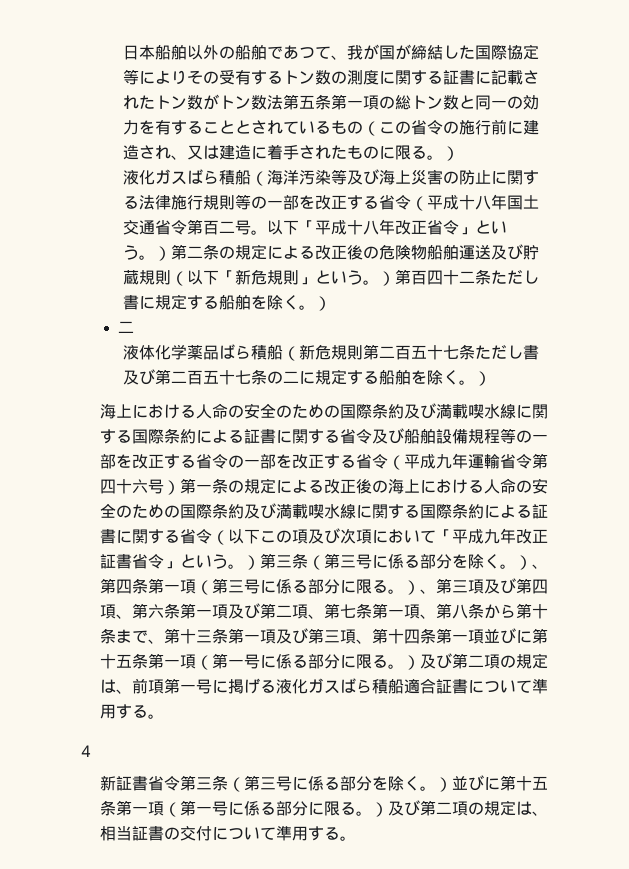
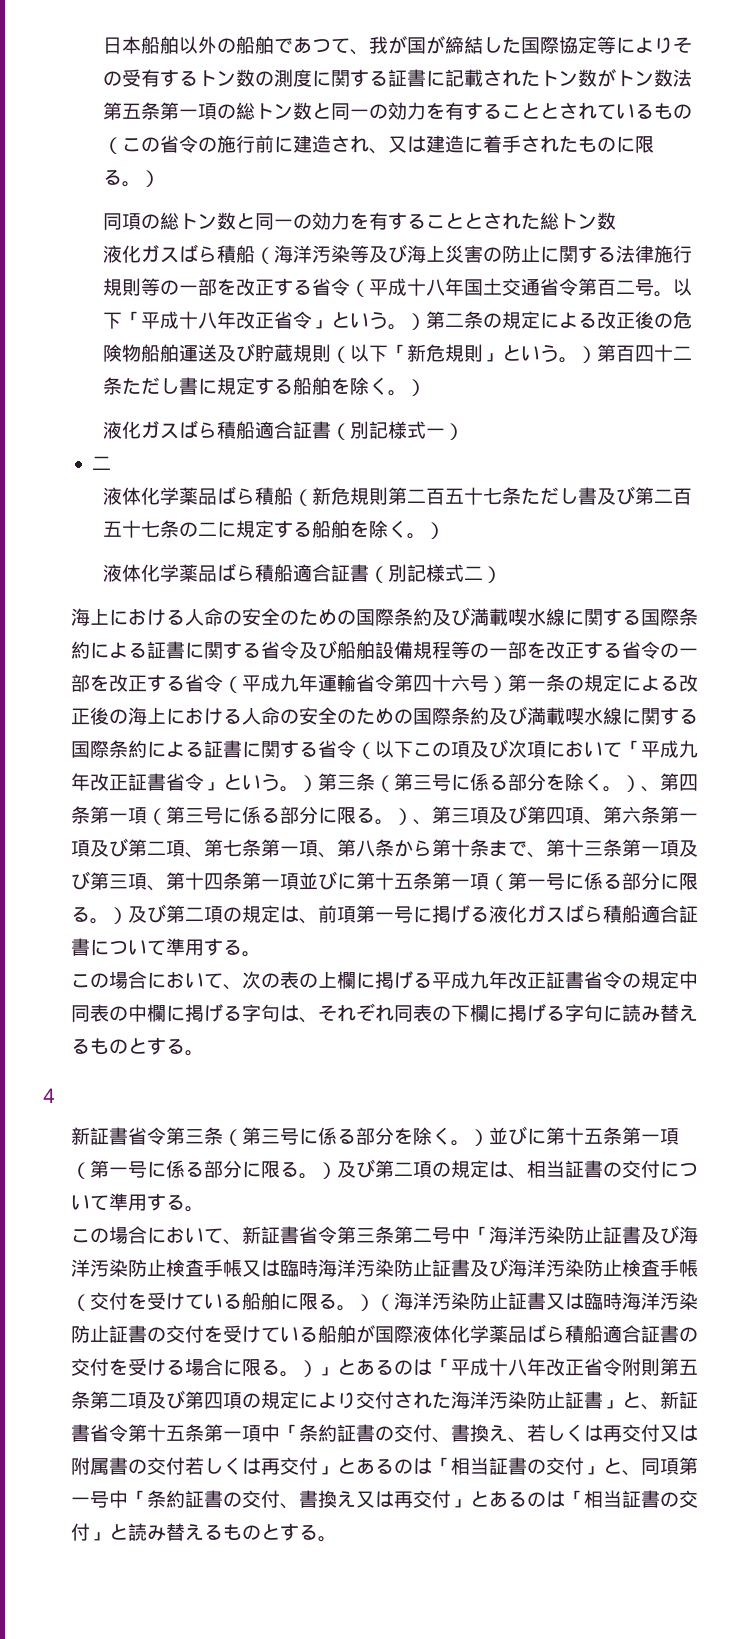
+ 同項の総トン数と同一の効力を有することとされた総トン数
+ 液化ガスばら積船適合証書（別記様式一）
+ 液体化学薬品ばら積船適合証書（別記様式二）
+ この場合において、次の表の上欄に掲げる平成九年改正証書省令の規定中同表の中欄に掲げる字句は、それぞれ同表の下欄に掲げる字句に読み替えるものとする。
+ この場合において、新証書省令第三条第二号中「海洋汚染防止証書及び海洋汚染防止検査手帳又は臨時海洋汚染防止証書及び海洋汚染防止検査手帳（交付を受けている船舶に限る。）（海洋汚染防止証書又は臨時海洋汚染防止証書の交付を受けている船舶が国際液体化学薬品ばら積船適合証書の交付を受ける場合に限る。）」とあるのは「平成十八年改正省令附則第五条第二項及び第四項の規定により交付された海洋汚染防止証書」と、新証書省令第十五条第一項中「条約証書の交付、書換え、若しくは再交付又は附属書の交付若しくは再交付」とあるのは「相当証書の交付」と、同項第一号中「条約証書の交付、書換え又は再交付」とあるのは「相当証書の交付」と読み替えるものとする。

